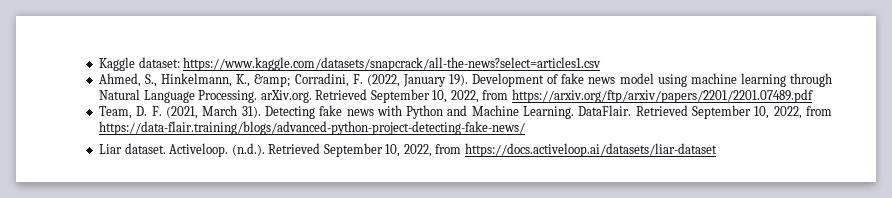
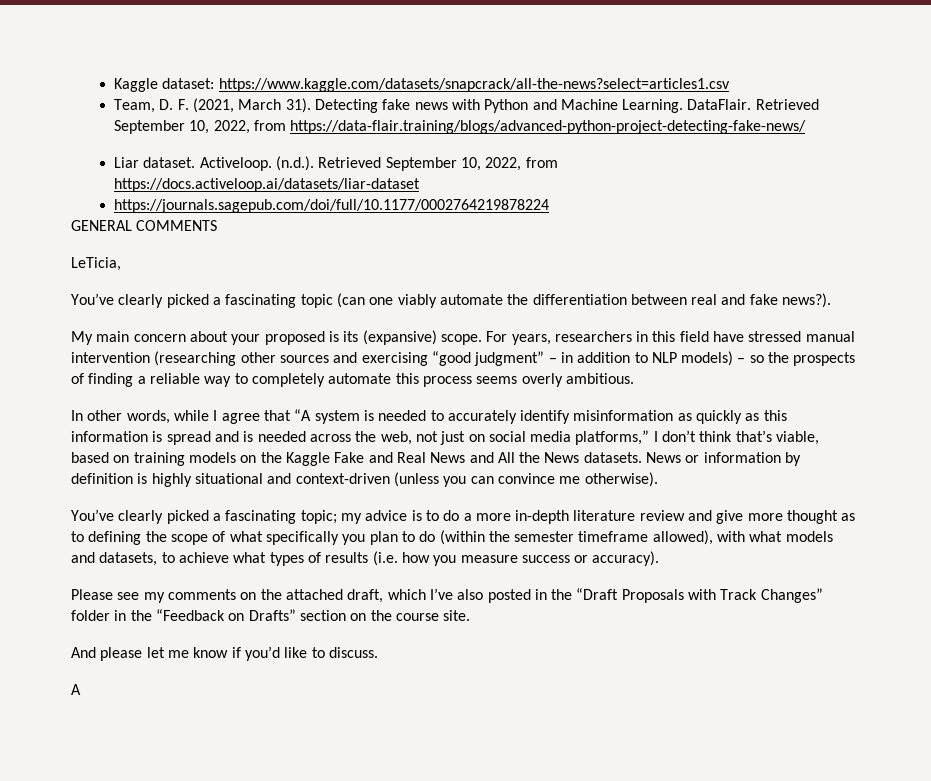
- Ahmed, S., Hinkelmann, K., &amp; Corradini, F. (2022, January 19). Development of fake news model using machine learning through Natural Language Processing. arXiv.org. Retrieved September 10, 2022, from https://arxiv.org/ftp/arxiv/papers/2201/2201.07489.pdf
+ https://journals.sagepub.com/doi/full/10.1177/0002764219878224
+ GENERAL COMMENTS
+ LeTicia,
+ You’ve clearly picked a fascinating topic (can one viably automate the differentiation between real and fake news?).
+ My main concern about your proposed is its (expansive) scope. For years, researchers in this field have stressed manual intervention (researching other sources and exercising “good judgment” – in addition to NLP models) – so the prospects of finding a reliable way to completely automate this process seems overly ambitious.
+ In other words, while I agree that “A system is needed to accurately identify misinformation as quickly as this information is spread and is needed across the web, not just on social media platforms,” I don’t think that’s viable, based on training models on the Kaggle Fake and Real News and All the News datasets. News or information by definition is highly situational and context-driven (unless you can convince me otherwise).
+ You’ve clearly picked a fascinating topic; my advice is to do a more in-depth literature review and give more thought as to defining the scope of what specifically you plan to do (within the semester timeframe allowed), with what models and datasets, to achieve what types of results (i.e. how you measure success or accuracy).
+ Please see my comments on the attached draft, which I’ve also posted in the “Draft Proposals with Track Changes” folder in the “Feedback on Drafts” section on the course site.
+ And please let me know if you’d like to discuss.
+ A

